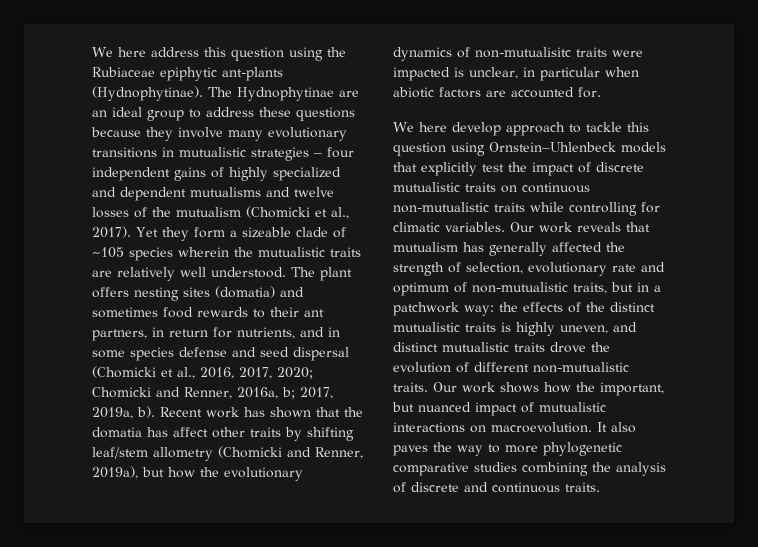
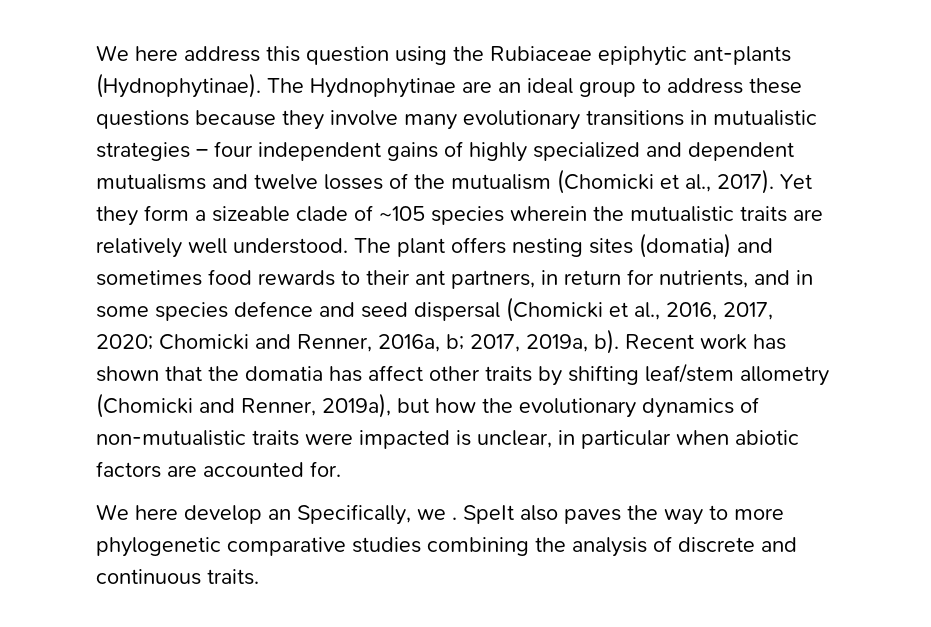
- The plant offers nesting sites (domatia) and sometimes food rewards to their ant partners, in return for nutrients, and in some species defense and seed dispersal (Chomicki et al., 2016, 2017, 2020; Chomicki and Renner, 2016a, b; 2017, 2019a, b).
+ The plant offers nesting sites (domatia) and sometimes food rewards to their ant partners, in return for nutrients, and in some species defence and seed dispersal (Chomicki et al., 2016, 2017, 2020; Chomicki and Renner, 2016a, b; 2017, 2019a, b).
- Recent work has shown that the domatia has affect other traits by shifting leaf/stem allometry (Chomicki and Renner, 2019a), but how the evolutionary dynamics of non-mutualisitc traits were impacted is unclear, in particular when abiotic factors are accounted for.
+ Recent work has shown that the domatia has affect other traits by shifting leaf/stem allometry (Chomicki and Renner, 2019a), but how the evolutionary dynamics of non-mutualistic traits were impacted is unclear, in particular when abiotic factors are accounted for.
- We here develop approach to tackle this question using Ornstein–Uhlenbeck models that explicitly test the impact of discrete mutualistic traits on continuous non-mutualistic traits while controlling for climatic variables. Our work reveals that mutualism has generally affected the strength of selection, evolutionary rate and optimum of non-mutualistic traits, but in a patchwork way: the effects of the distinct mutualistic traits is highly uneven, and distinct mutualistic traits drove the evolution of different non-mutualistic traits. Our work shows how the important, but nuanced impact of mutualistic interactions on macroevolution. It also paves the way to more phylogenetic comparative studies combining the analysis of discrete and continuous traits.
+ We here develop an Specifically, we . SpeIt also paves the way to more phylogenetic comparative studies combining the analysis of discrete and continuous traits.

